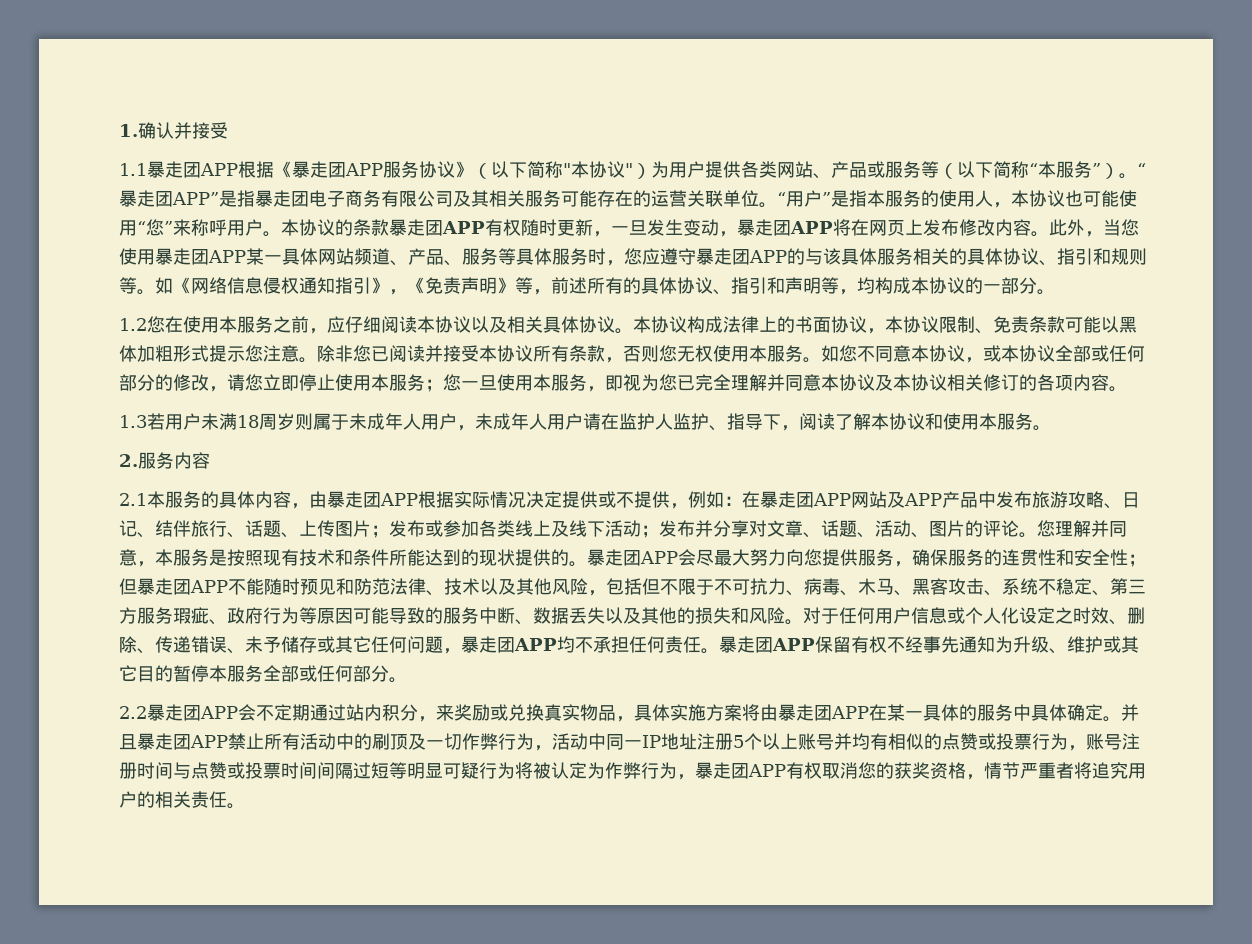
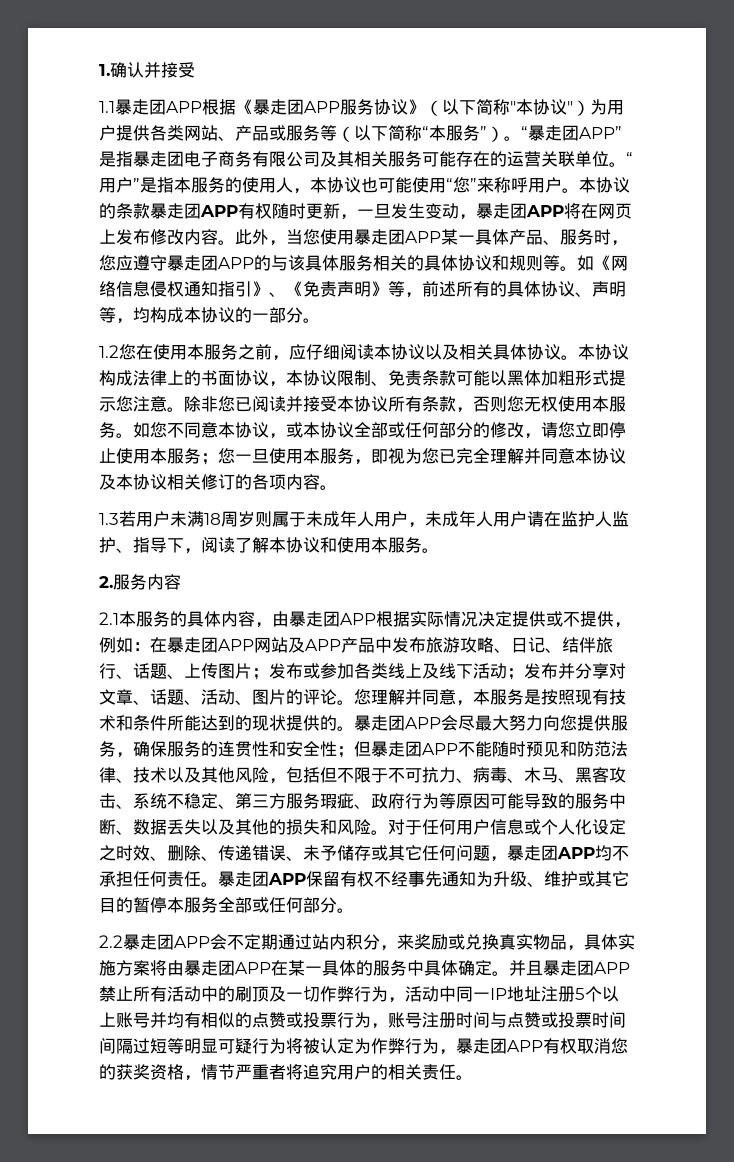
- 此外，当您使用暴走团APP某一具体网站频道、产品、服务等具体服务时，您应遵守暴走团APP的与该具体服务相关的具体协议、指引和规则等。
+ 此外，当您使用暴走团APP某一具体产品、服务时，您应遵守暴走团APP的与该具体服务相关的具体协议和规则等。
- 如《网络信息侵权通知指引》，《免责声明》等，前述所有的具体协议、指引和声明等，均构成本协议的一部分。
+ 如《网络信息侵权通知指引》、《免责声明》等，前述所有的具体协议、声明等，均构成本协议的一部分。

